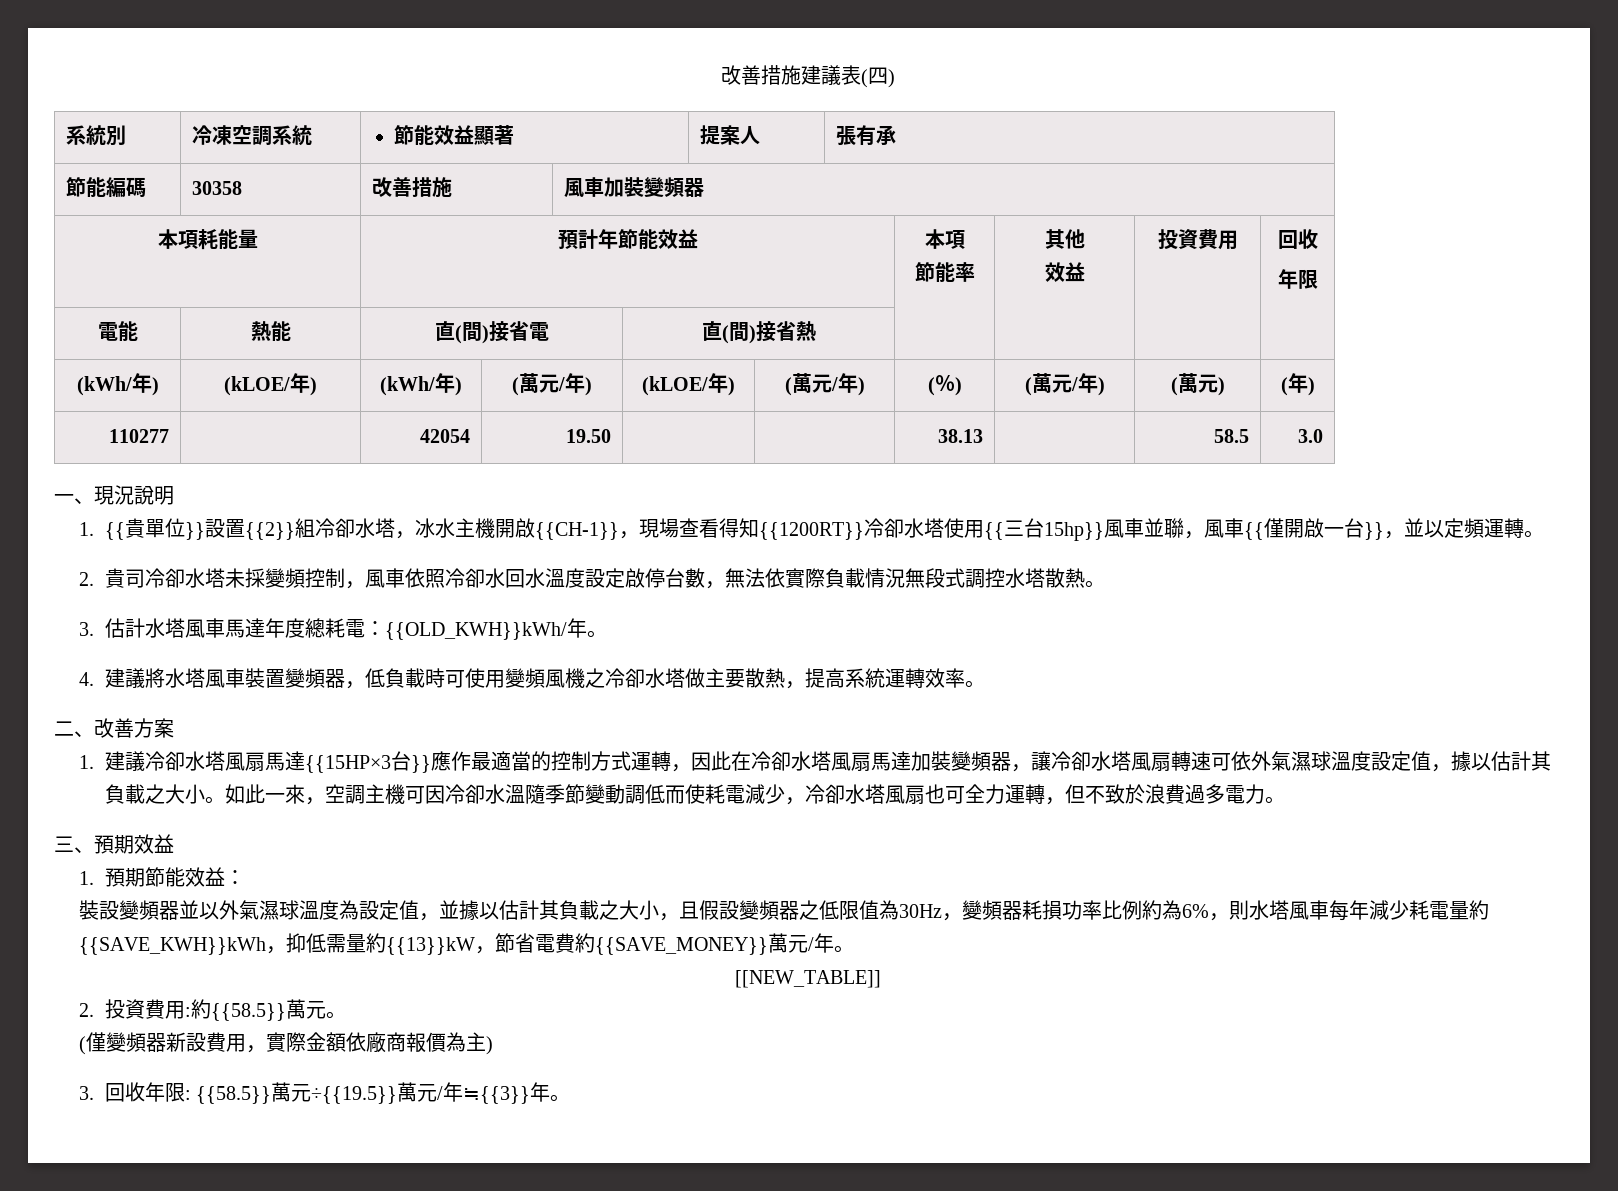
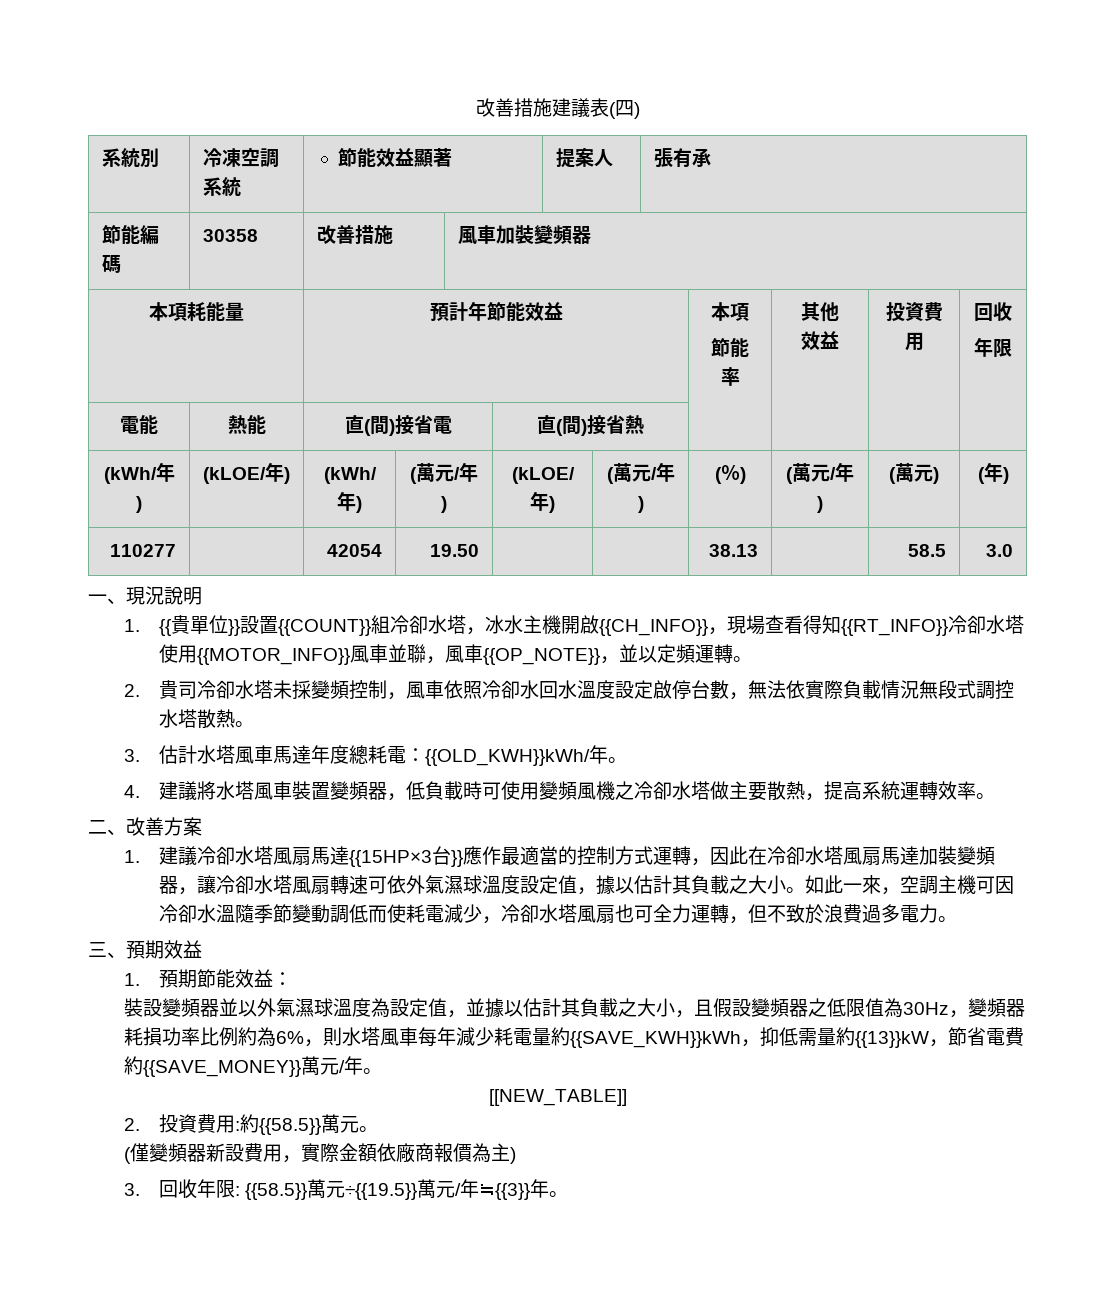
- 1. {{貴單位}}設置{{2}}組冷卻水塔，冰水主機開啟{{CH-1}}，現場查看得知{{1200RT}}冷卻水塔使用{{三台15hp}}風車並聯，風車{{僅開啟一台}}，並以定頻運轉。
+ 1. {{貴單位}}設置{{COUNT}}組冷卻水塔，冰水主機開啟{{CH_INFO}}，現場查看得知{{RT_INFO}}冷卻水塔使用{{MOTOR_INFO}}風車並聯，風車{{OP_NOTE}}，並以定頻運轉。

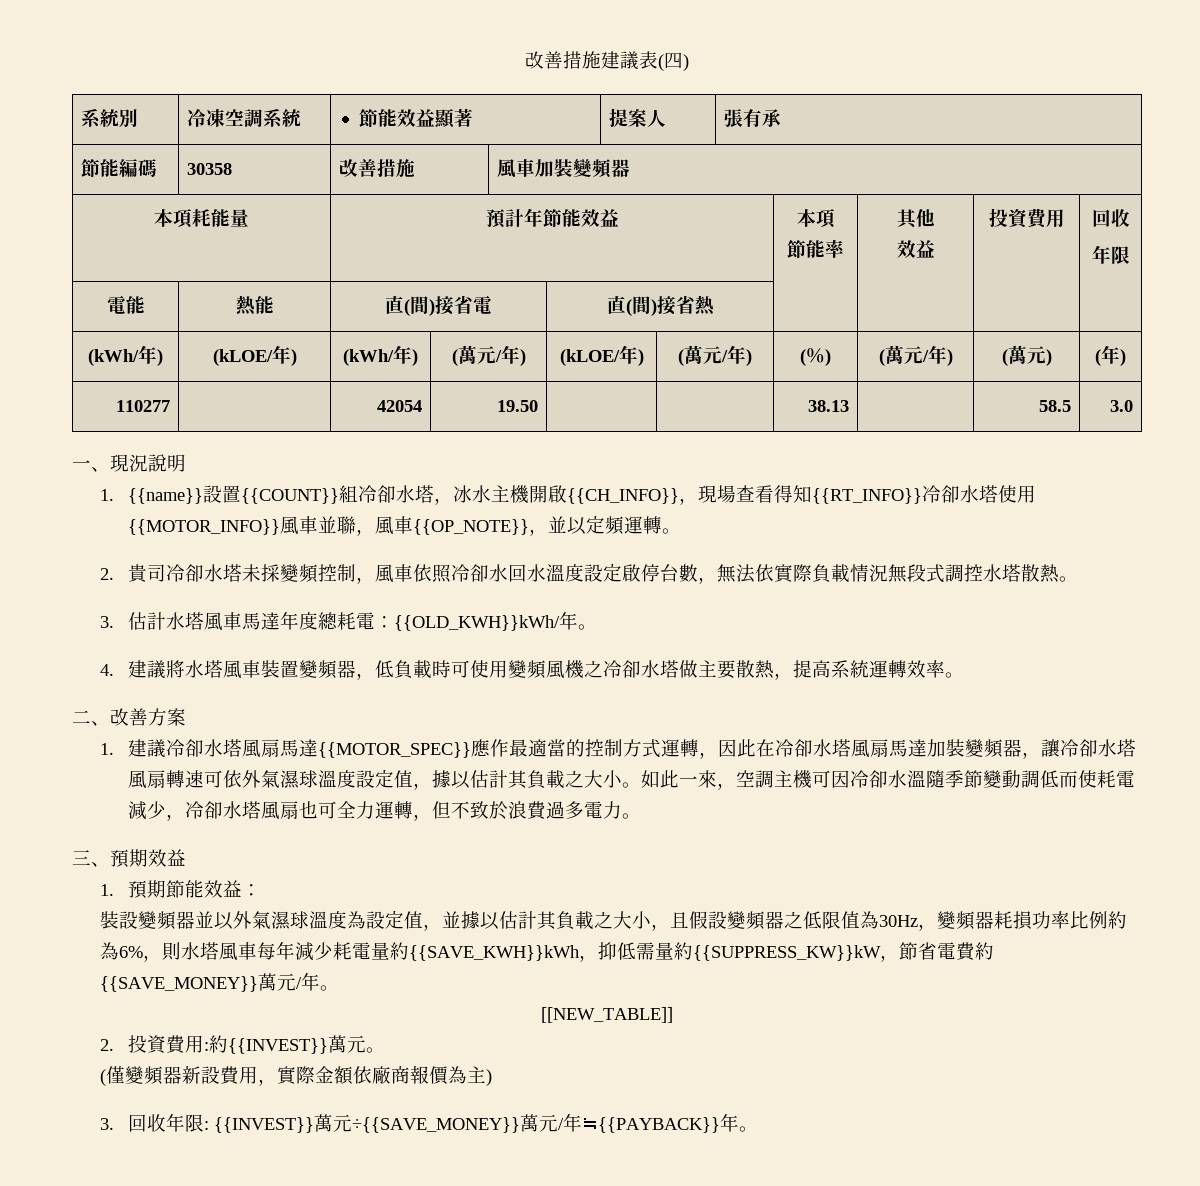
- 1. {{貴單位}}設置{{COUNT}}組冷卻水塔，冰水主機開啟{{CH_INFO}}，現場查看得知{{RT_INFO}}冷卻水塔使用{{MOTOR_INFO}}風車並聯，風車{{OP_NOTE}}，並以定頻運轉。
+ 1. {{name}}設置{{COUNT}}組冷卻水塔，冰水主機開啟{{CH_INFO}}，現場查看得知{{RT_INFO}}冷卻水塔使用{{MOTOR_INFO}}風車並聯，風車{{OP_NOTE}}，並以定頻運轉。
- 1.建議冷卻水塔風扇馬達{{15HP×3台}}應作最適當的控制方式運轉，因此在冷卻水塔風扇馬達加裝變頻器，讓冷卻水塔風扇轉速可依外氣濕球溫度設定值，據以估計其負載之大小。
+ 1.建議冷卻水塔風扇馬達{{MOTOR_SPEC}}應作最適當的控制方式運轉，因此在冷卻水塔風扇馬達加裝變頻器，讓冷卻水塔風扇轉速可依外氣濕球溫度設定值，據以估計其負載之大小。
- 裝設變頻器並以外氣濕球溫度為設定值，並據以估計其負載之大小，且假設變頻器之低限值為30Hz，變頻器耗損功率比例約為6%，則水塔風車每年減少耗電量約{{SAVE_KWH}}kWh，抑低需量約{{13}}kW，節省電費約{{SAVE_MONEY}}萬元/年。
+ 裝設變頻器並以外氣濕球溫度為設定值，並據以估計其負載之大小，且假設變頻器之低限值為30Hz，變頻器耗損功率比例約為6%，則水塔風車每年減少耗電量約{{SAVE_KWH}}kWh，抑低需量約{{SUPPRESS_KW}}kW，節省電費約{{SAVE_MONEY}}萬元/年。
- 2.投資費用:約{{58.5}}萬元。
+ 2.投資費用:約{{INVEST}}萬元。
- 3.回收年限: {{58.5}}萬元÷{{19.5}}萬元/年≒{{3}}年。
+ 3.回收年限: {{INVEST}}萬元÷{{SAVE_MONEY}}萬元/年≒{{PAYBACK}}年。

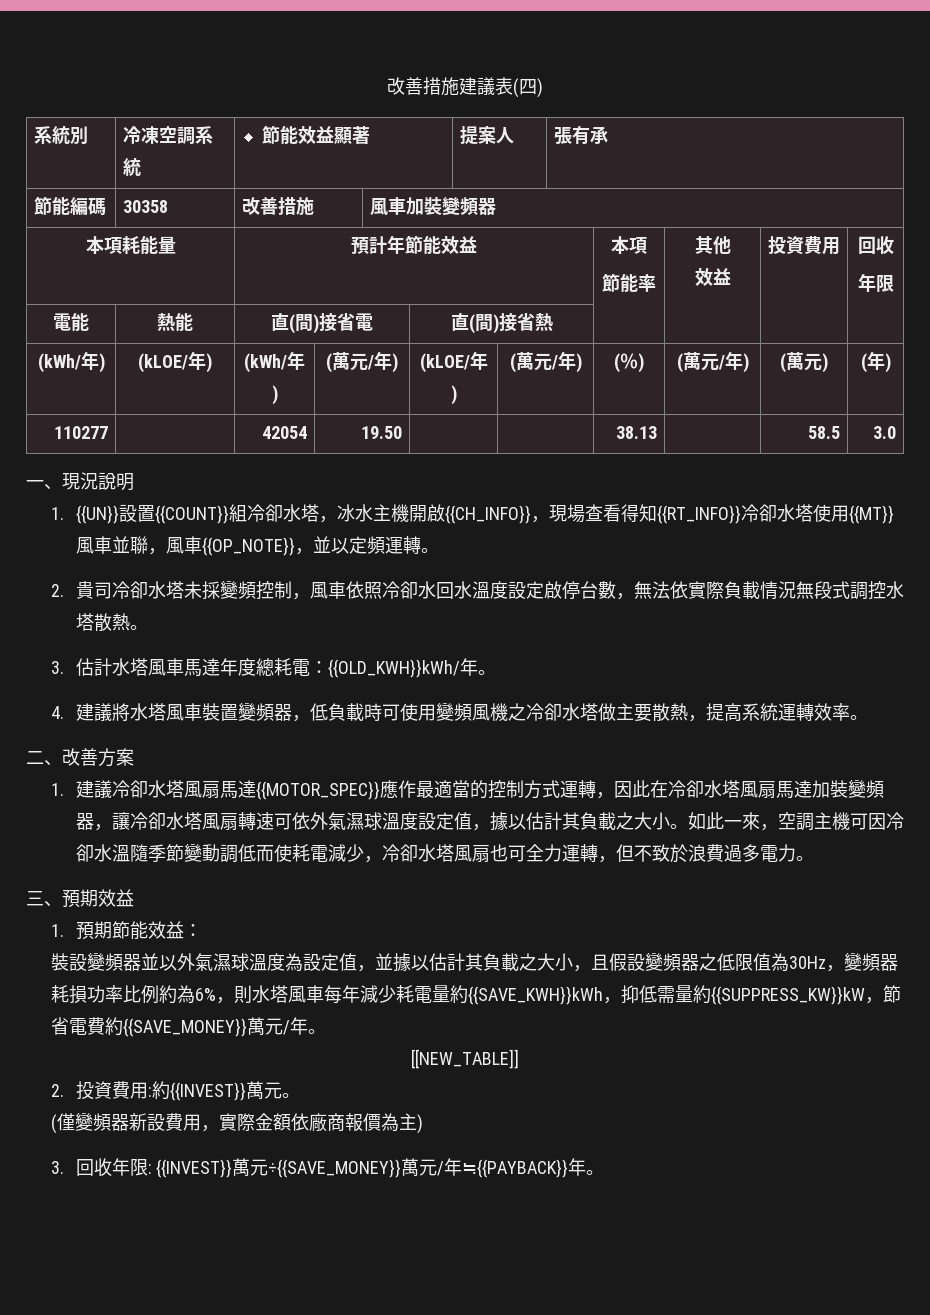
- 1. {{name}}設置{{COUNT}}組冷卻水塔，冰水主機開啟{{CH_INFO}}，現場查看得知{{RT_INFO}}冷卻水塔使用{{MOTOR_INFO}}風車並聯，風車{{OP_NOTE}}，並以定頻運轉。
+ 1. {{UN}}設置{{COUNT}}組冷卻水塔，冰水主機開啟{{CH_INFO}}，現場查看得知{{RT_INFO}}冷卻水塔使用{{MT}}風車並聯，風車{{OP_NOTE}}，並以定頻運轉。

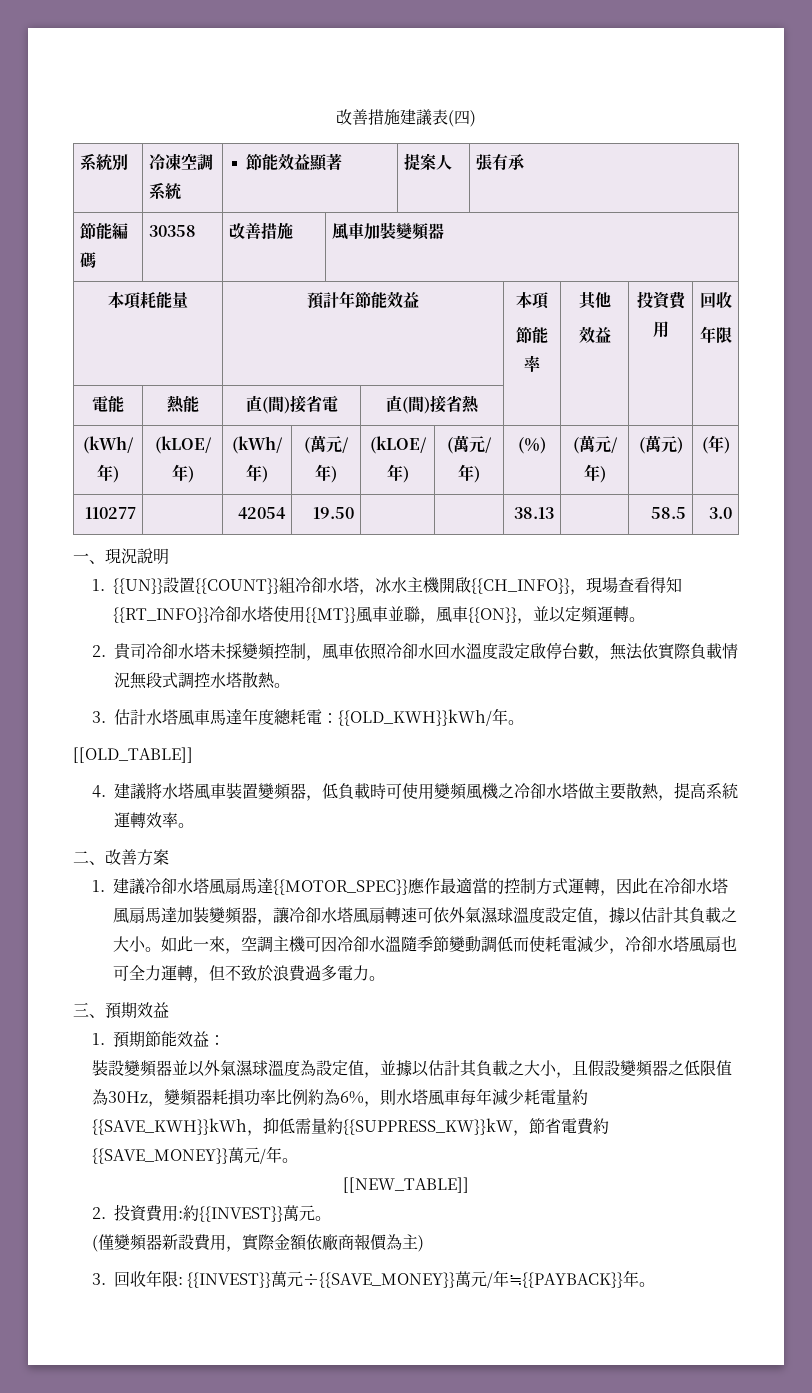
- 1. {{UN}}設置{{COUNT}}組冷卻水塔，冰水主機開啟{{CH_INFO}}，現場查看得知{{RT_INFO}}冷卻水塔使用{{MT}}風車並聯，風車{{OP_NOTE}}，並以定頻運轉。
+ 1. {{UN}}設置{{COUNT}}組冷卻水塔，冰水主機開啟{{CH_INFO}}，現場查看得知{{RT_INFO}}冷卻水塔使用{{MT}}風車並聯，風車{{ON}}，並以定頻運轉。
+ [[OLD_TABLE]]

